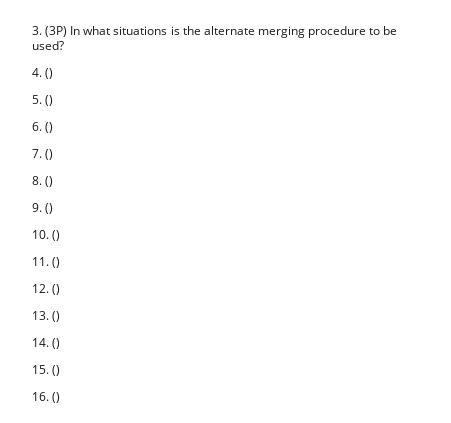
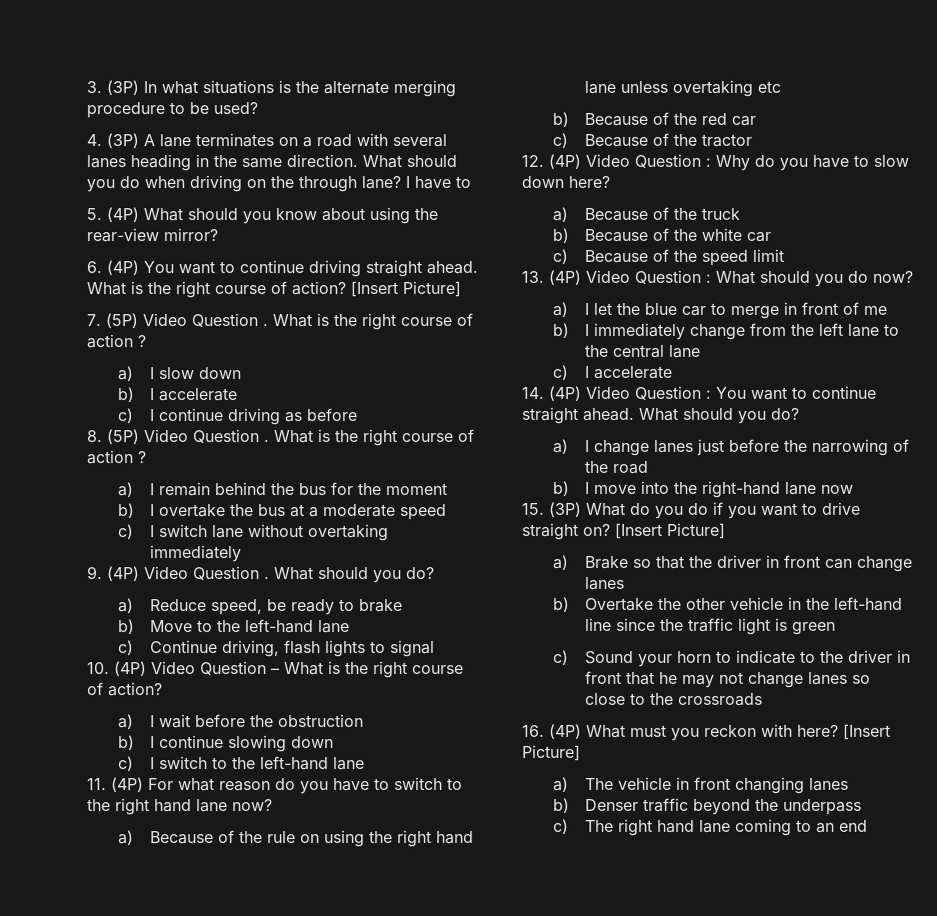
- 4. ()
- 5. ()
- 6. ()
- 7. ()
- 8. ()
- 9. ()
- 10. ()
- 11. ()
- 12. ()
- 13. ()
- 14. ()
- 15. ()
- 16. ()
+ 4. (3P) A lane terminates on a road with several lanes heading in the same direction. What should you do when driving on the through lane? I have to
+ 5. (4P) What should you know about using the rear-view mirror?
+ 6. (4P) You want to continue driving straight ahead. What is the right course of action? [Insert Picture]
+ 7. (5P) Video Question . What is the right course of action ?
+ a) I slow down
+ b) I accelerate
+ c) I continue driving as before
+ 8. (5P) Video Question . What is the right course of action ?
+ a) I remain behind the bus for the moment
+ b) I overtake the bus at a moderate speed
+ c) I switch lane without overtaking immediately
+ 9. (4P) Video Question . What should you do?
+ a) Reduce speed, be ready to brake
+ b) Move to the left-hand lane
+ c) Continue driving, flash lights to signal
+ 10. (4P) Video Question – What is the right course of action?
+ a) I wait before the obstruction
+ b) I continue slowing down
+ c) I switch to the left-hand lane
+ 11. (4P) For what reason do you have to switch to the right hand lane now?
+ a) Because of the rule on using the right hand lane unless overtaking etc
+ b) Because of the red car
+ c) Because of the tractor
+ 12. (4P) Video Question : Why do you have to slow down here?
+ a) Because of the truck
+ b) Because of the white car
+ c) Because of the speed limit
+ 13. (4P) Video Question : What should you do now?
+ a) I let the blue car to merge in front of me
+ b) I immediately change from the left lane to the central lane
+ c) I accelerate
+ 14. (4P) Video Question : You want to continue straight ahead. What should you do?
+ a) I change lanes just before the narrowing of the road
+ b) I move into the right-hand lane now
+ 15. (3P) What do you do if you want to drive straight on? [Insert Picture]
+ a) Brake so that the driver in front can change lanes
+ b) Overtake the other vehicle in the left-hand line since the traffic light is green
+ c) Sound your horn to indicate to the driver in front that he may not change lanes so close to the crossroads
+ 16. (4P) What must you reckon with here? [Insert Picture]
+ a) The vehicle in front changing lanes
+ b) Denser traffic beyond the underpass
+ c) The right hand lane coming to an end

